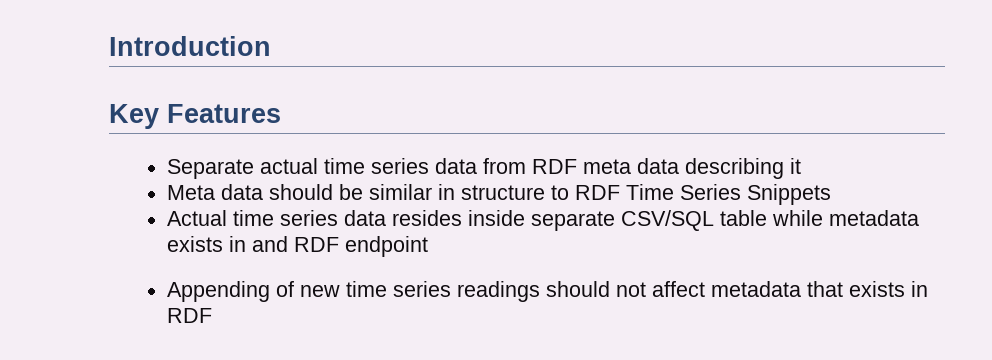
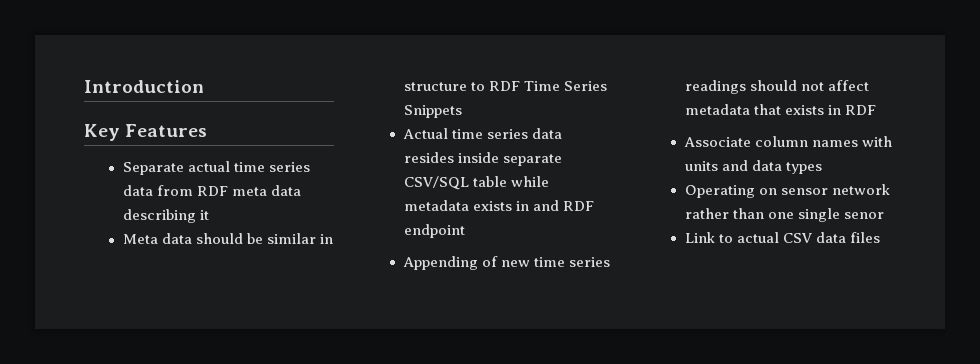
+ Associate column names with units and data types
+ Operating on sensor network rather than one single senor
+ Link to actual CSV data files

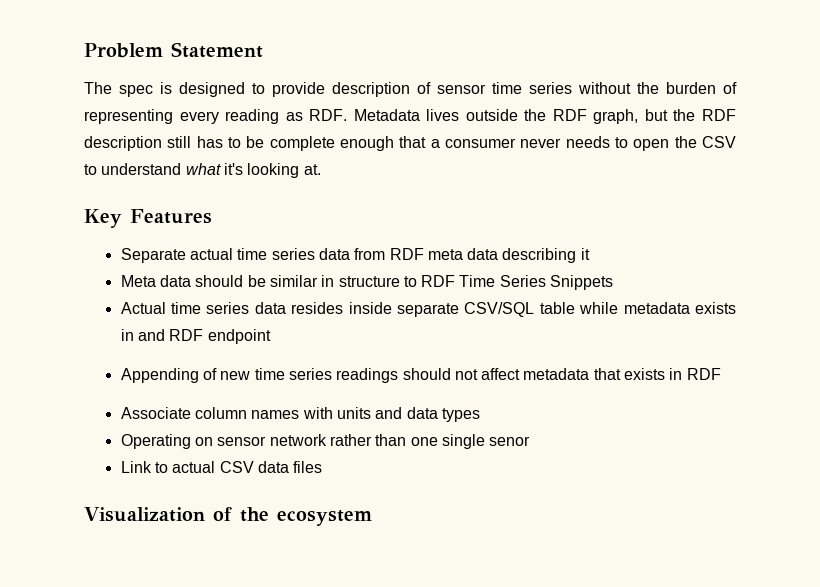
- Introduction
+ Problem Statement
+ The spec is designed to provide description of sensor time series without the burden of representing every reading as RDF. Metadata lives outside the RDF graph, but the RDF description still has to be complete enough that a consumer never needs to open the CSV to understand what it's looking at.
+ Visualization of the ecosystem

